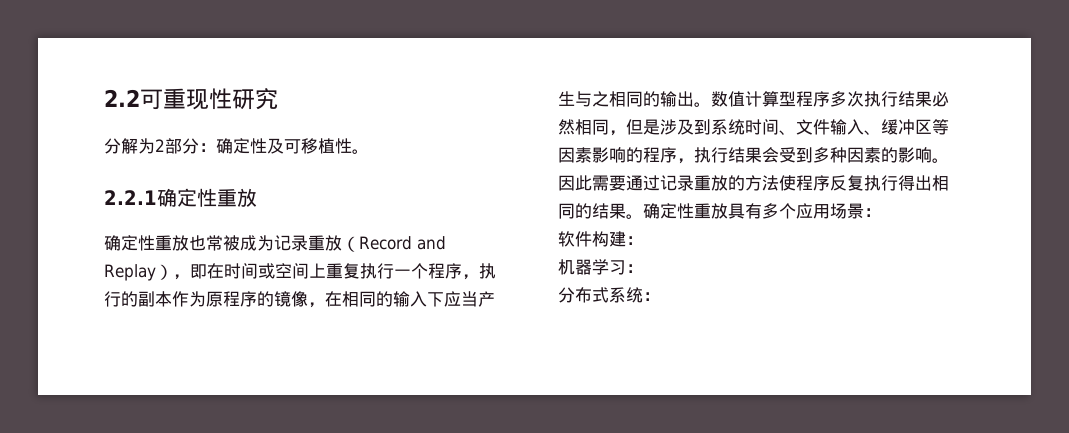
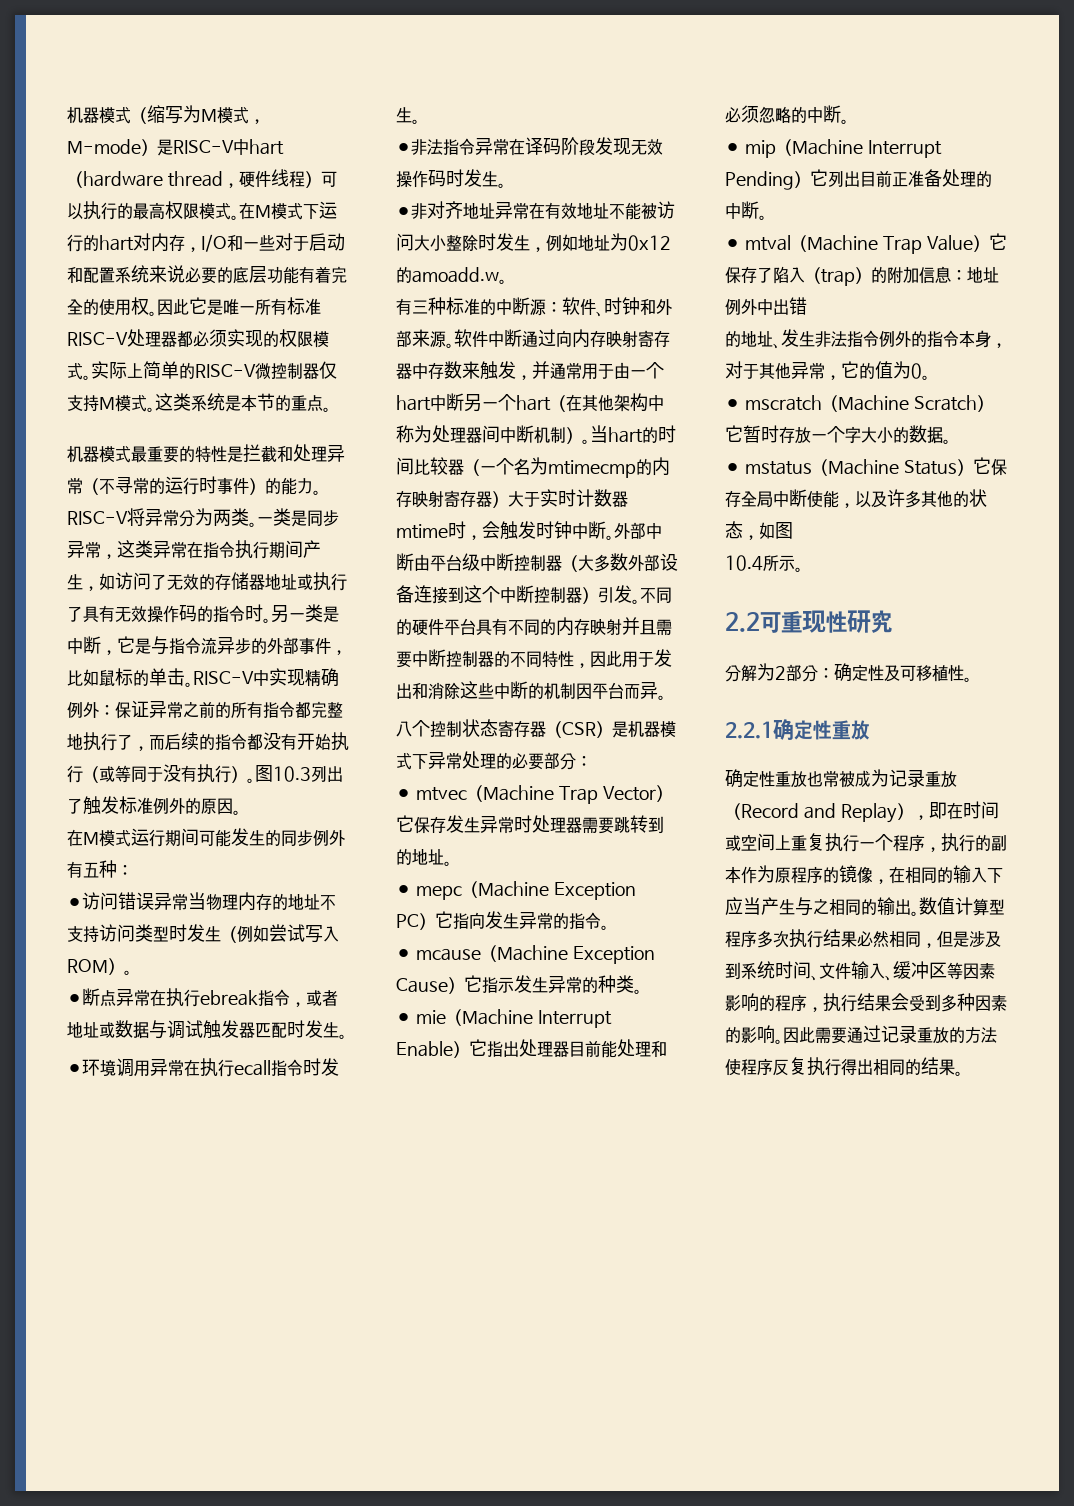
+ 机器模式（缩写为M模式，M-mode）是RISC-V中hart（hardware thread，硬件线程）可以执行的最高权限模式。在M模式下运行的hart对内存，I/O和一些对于启动和配置系统来说必要的底层功能有着完全的使用权。因此它是唯一所有标准RISC-V处理器都必须实现的权限模式。实际上简单的RISC-V微控制器仅支持M模式。这类系统是本节的重点。
+ 机器模式最重要的特性是拦截和处理异常（不寻常的运行时事件）的能力。RISC-V将异常分为两类。一类是同步异常，这类异常在指令执行期间产生，如访问了无效的存储器地址或执行了具有无效操作码的指令时。另一类是中断，它是与指令流异步的外部事件，比如鼠标的单击。RISC-V中实现精确例外：保证异常之前的所有指令都完整地执行了，而后续的指令都没有开始执行（或等同于没有执行）。图10.3列出了触发标准例外的原因。
+ 在M模式运行期间可能发生的同步例外有五种：
+ ⚫访问错误异常当物理内存的地址不支持访问类型时发生（例如尝试写入ROM）。
+ ⚫断点异常在执行ebreak指令，或者地址或数据与调试触发器匹配时发生。
+ ⚫环境调用异常在执行ecall指令时发生。
+ ⚫非法指令异常在译码阶段发现无效操作码时发生。
+ ⚫非对齐地址异常在有效地址不能被访问大小整除时发生，例如地址为0x12的amoadd.w。
+ 有三种标准的中断源：软件、时钟和外部来源。软件中断通过向内存映射寄存器中存数来触发，并通常用于由一个hart中断另一个hart（在其他架构中称为处理器间中断机制）。当hart的时间比较器（一个名为mtimecmp的内存映射寄存器）大于实时计数器mtime时，会触发时钟中断。外部中断由平台级中断控制器（大多数外部设备连接到这个中断控制器）引发。不同的硬件平台具有不同的内存映射并且需要中断控制器的不同特性，因此用于发出和消除这些中断的机制因平台而异。
+ 八个控制状态寄存器（CSR）是机器模式下异常处理的必要部分：
+ ⚫ mtvec（Machine Trap Vector）它保存发生异常时处理器需要跳转到的地址。
+ ⚫ mepc（Machine Exception PC）它指向发生异常的指令。
+ ⚫ mcause（Machine Exception Cause）它指示发生异常的种类。
+ ⚫ mie（Machine Interrupt Enable）它指出处理器目前能处理和必须忽略的中断。
+ ⚫ mip（Machine Interrupt Pending）它列出目前正准备处理的中断。
+ ⚫ mtval（Machine Trap Value）它保存了陷入（trap）的附加信息：地址例外中出错
+ 的地址、发生非法指令例外的指令本身，对于其他异常，它的值为0。
+ ⚫ mscratch（Machine Scratch）它暂时存放一个字大小的数据。
+ ⚫ mstatus（Machine Status）它保存全局中断使能，以及许多其他的状态，如图
+ 10.4所示。
- 确定性重放具有多个应用场景：
- 软件构建：
- 机器学习：
- 分布式系统：

